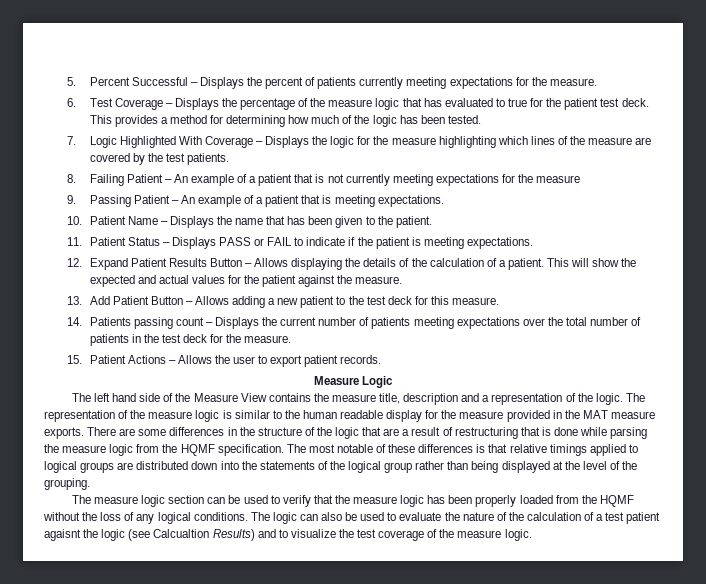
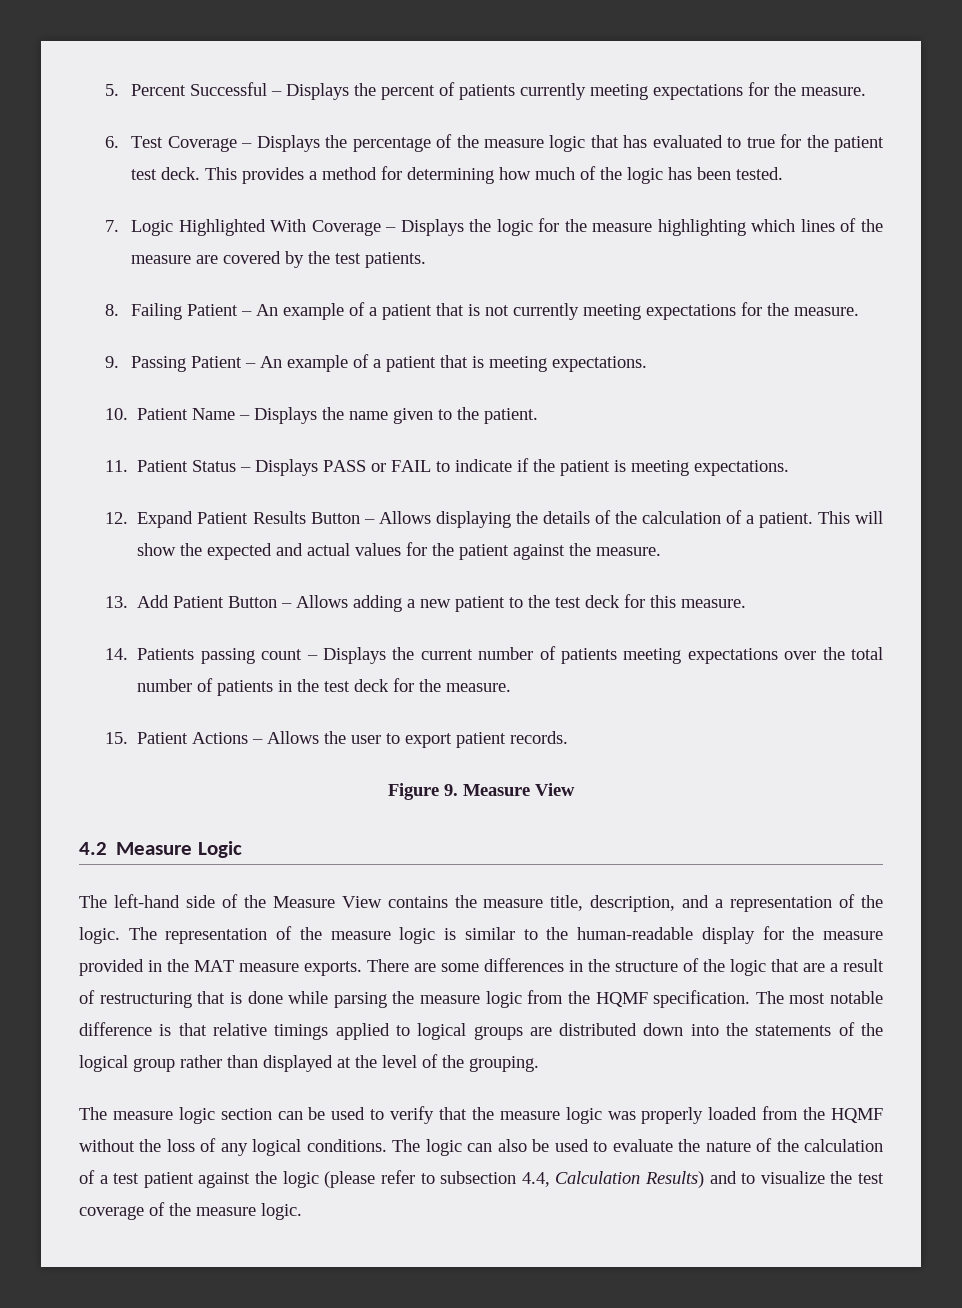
- 8. Failing Patient – An example of a patient that is not currently meeting expectations for the measure
+ 8. Failing Patient – An example of a patient that is not currently meeting expectations for the measure.
- 10. Patient Name – Displays the name that has been given to the patient.
+ 10. Patient Name – Displays the name given to the patient.
- Measure Logic
+ Figure 9. Measure View
+ 4.2 Measure Logic
- The left hand side of the Measure View contains the measure title, description and a representation of the logic.
+ The left-hand side of the Measure View contains the measure title, description, and a representation of the logic.
- The representation of the measure logic is similar to the human readable display for the measure provided in the MAT measure exports.
+ The representation of the measure logic is similar to the human-readable display for the measure provided in the MAT measure exports.
- The most notable of these differences is that relative timings applied to logical groups are distributed down into the statements of the logical group rather than being displayed at the level of the grouping.
+ The most notable difference is that relative timings applied to logical groups are distributed down into the statements of the logical group rather than displayed at the level of the grouping.
- The measure logic section can be used to verify that the measure logic has been properly loaded from the HQMF without the loss of any logical conditions.
+ The measure logic section can be used to verify that the measure logic was properly loaded from the HQMF without the loss of any logical conditions.
- The logic can also be used to evaluate the nature of the calculation of a test patient agaisnt the logic (see Calcualtion Results) and to visualize the test coverage of the measure logic.
+ The logic can also be used to evaluate the nature of the calculation of a test patient against the logic (please refer to subsection 4.4, Calculation Results) and to visualize the test coverage of the measure logic.

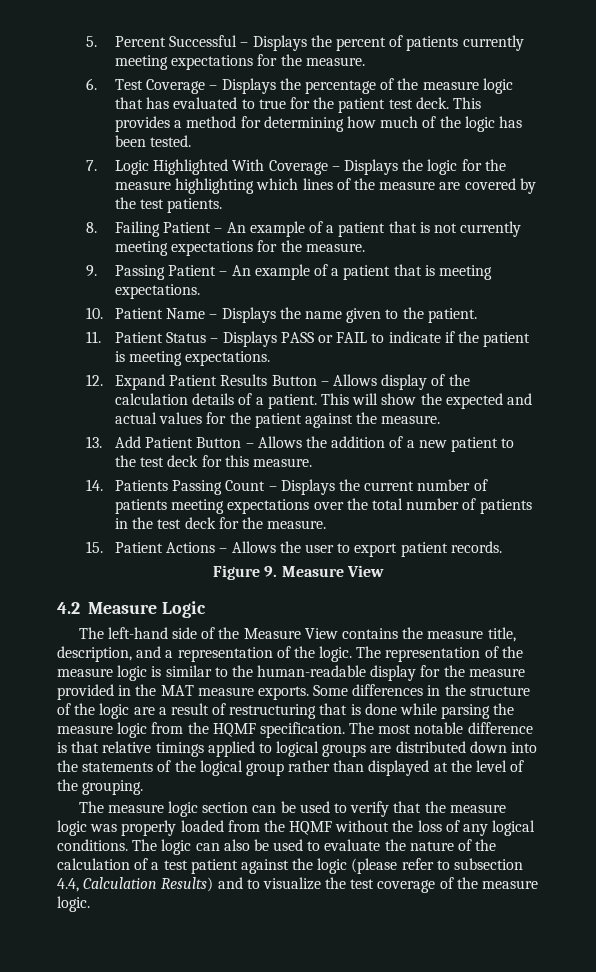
- 12. Expand Patient Results Button – Allows displaying the details of the calculation of a patient.
+ 12. Expand Patient Results Button – Allows display of the calculation details of a patient.
- 13. Add Patient Button – Allows adding a new patient to the test deck for this measure.
+ 13. Add Patient Button – Allows the addition of a new patient to the test deck for this measure.
- 14. Patients passing count – Displays the current number of patients meeting expectations over the total number of patients in the test deck for the measure.
+ 14. Patients Passing Count – Displays the current number of patients meeting expectations over the total number of patients in the test deck for the measure.
- There are some differences in the structure of the logic that are a result of restructuring that is done while parsing the measure logic from the HQMF specification.
+ Some differences in the structure of the logic are a result of restructuring that is done while parsing the measure logic from the HQMF specification.

